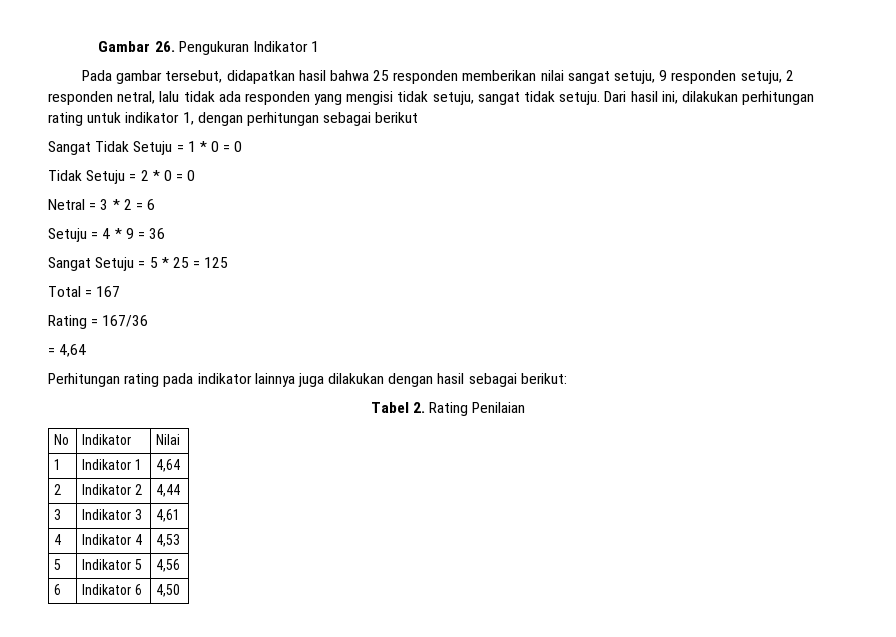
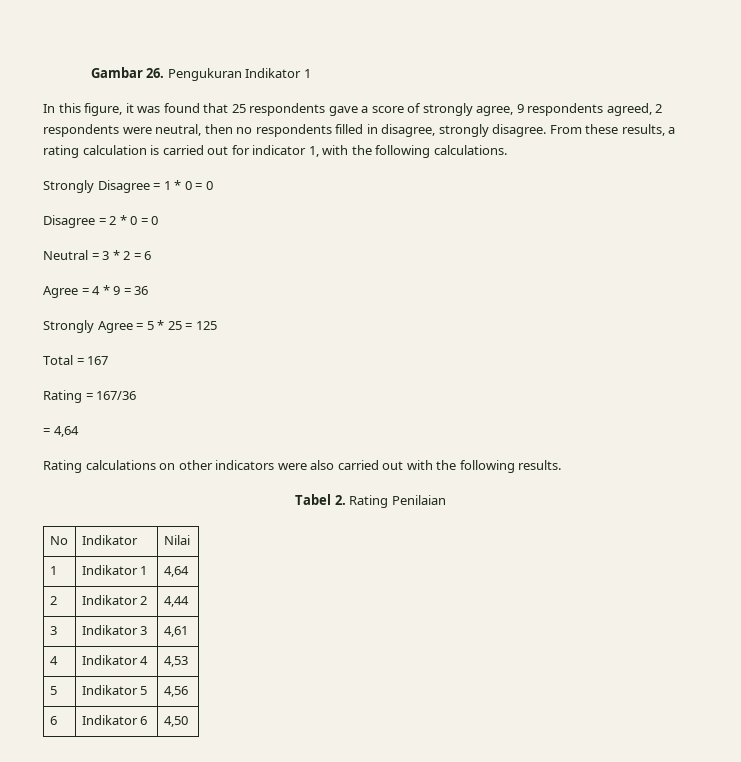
- Pada gambar tersebut, didapatkan hasil bahwa 25 responden memberikan nilai sangat setuju, 9 responden setuju, 2 responden netral, lalu tidak ada responden yang mengisi tidak setuju, sangat tidak setuju. Dari hasil ini, dilakukan perhitungan rating untuk indikator 1, dengan perhitungan sebagai berikut
- Sangat Tidak Setuju = 1 * 0 = 0
+ In this figure, it was found that 25 respondents gave a score of strongly agree, 9 respondents agreed, 2 respondents were neutral, then no respondents filled in disagree, strongly disagree. From these results, a rating calculation is carried out for indicator 1, with the following calculations.
+ Strongly Disagree = 1 * 0 = 0
- Tidak Setuju = 2 * 0 = 0
+ Disagree = 2 * 0 = 0
- Netral = 3 * 2 = 6
+ Neutral = 3 * 2 = 6
- Setuju = 4 * 9 = 36
+ Agree = 4 * 9 = 36
- Sangat Setuju = 5 * 25 = 125
+ Strongly Agree = 5 * 25 = 125
- Perhitungan rating pada indikator lainnya juga dilakukan dengan hasil sebagai berikut:
+ Rating calculations on other indicators were also carried out with the following results.

